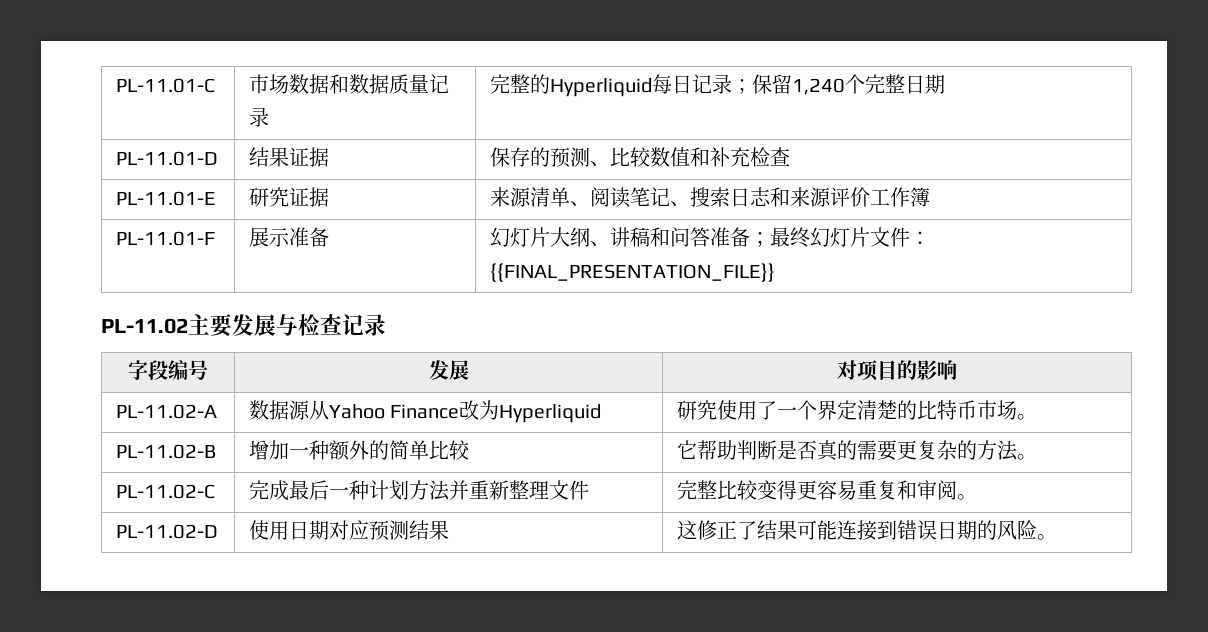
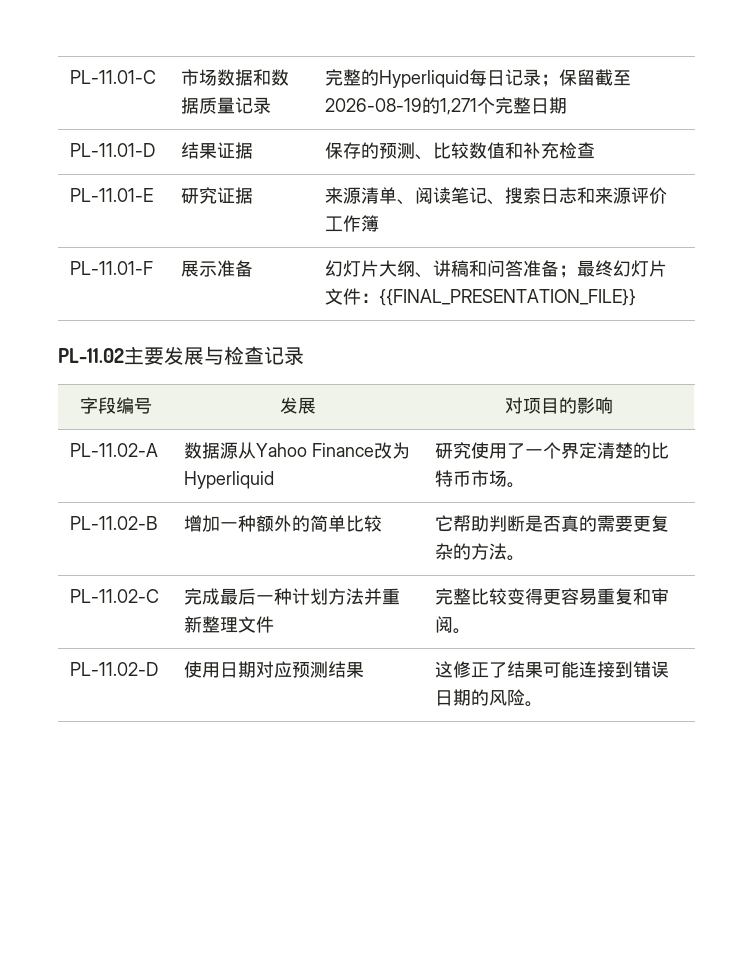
- PL-11.01-C | 市场数据和数据质量记录 | 完整的Hyperliquid每日记录；保留1,240个完整日期
+ PL-11.01-C | 市场数据和数据质量记录 | 完整的Hyperliquid每日记录；保留截至2026-08-19的1,271个完整日期

